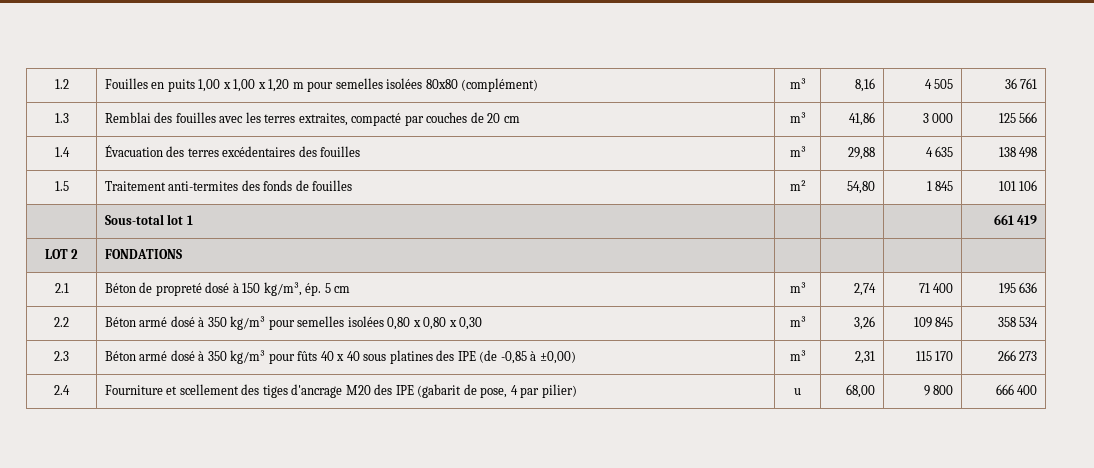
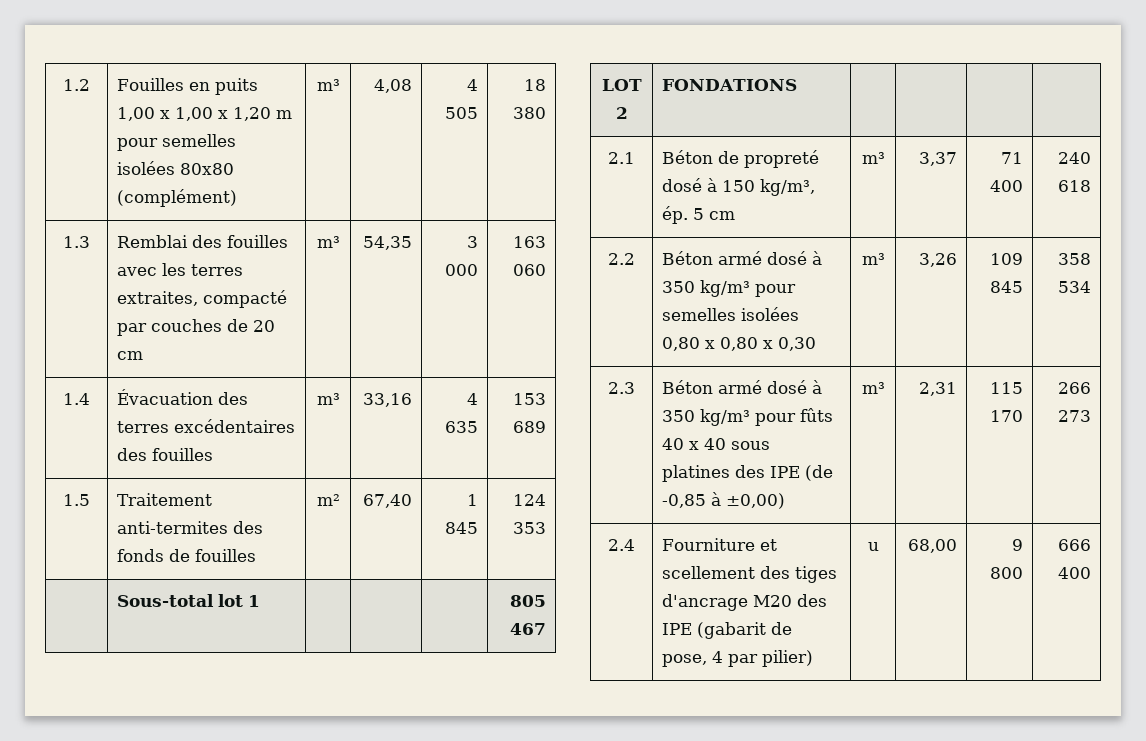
- 1.2 | Fouilles en puits 1,00 x 1,00 x 1,20 m pour semelles isolées 80x80 (complément) | m³ | 8,16 | 4 505 | 36 761
+ 1.2 | Fouilles en puits 1,00 x 1,00 x 1,20 m pour semelles isolées 80x80 (complément) | m³ | 4,08 | 4 505 | 18 380
- 1.3 | Remblai des fouilles avec les terres extraites, compacté par couches de 20 cm | m³ | 41,86 | 3 000 | 125 566
+ 1.3 | Remblai des fouilles avec les terres extraites, compacté par couches de 20 cm | m³ | 54,35 | 3 000 | 163 060
- 1.4 | Évacuation des terres excédentaires des fouilles | m³ | 29,88 | 4 635 | 138 498
+ 1.4 | Évacuation des terres excédentaires des fouilles | m³ | 33,16 | 4 635 | 153 689
- 1.5 | Traitement anti-termites des fonds de fouilles | m² | 54,80 | 1 845 | 101 106
+ 1.5 | Traitement anti-termites des fonds de fouilles | m² | 67,40 | 1 845 | 124 353
- | Sous-total lot 1 | | | | 661 419
+ | Sous-total lot 1 | | | | 805 467
- 2.1 | Béton de propreté dosé à 150 kg/m³, ép. 5 cm | m³ | 2,74 | 71 400 | 195 636
+ 2.1 | Béton de propreté dosé à 150 kg/m³, ép. 5 cm | m³ | 3,37 | 71 400 | 240 618

